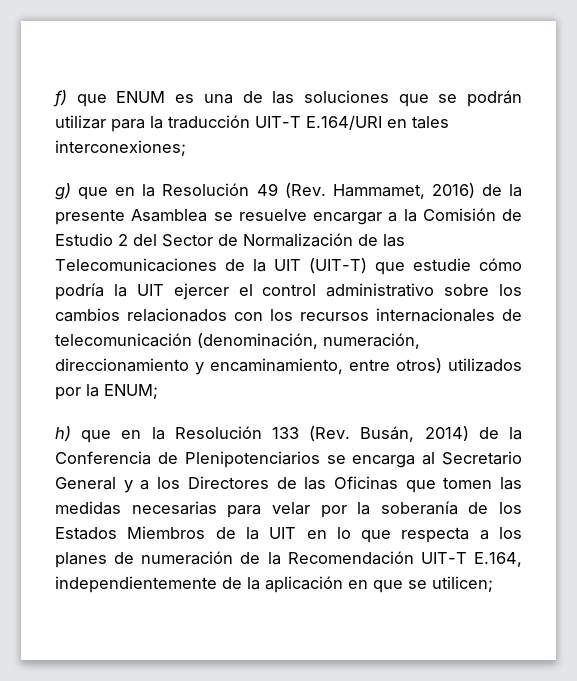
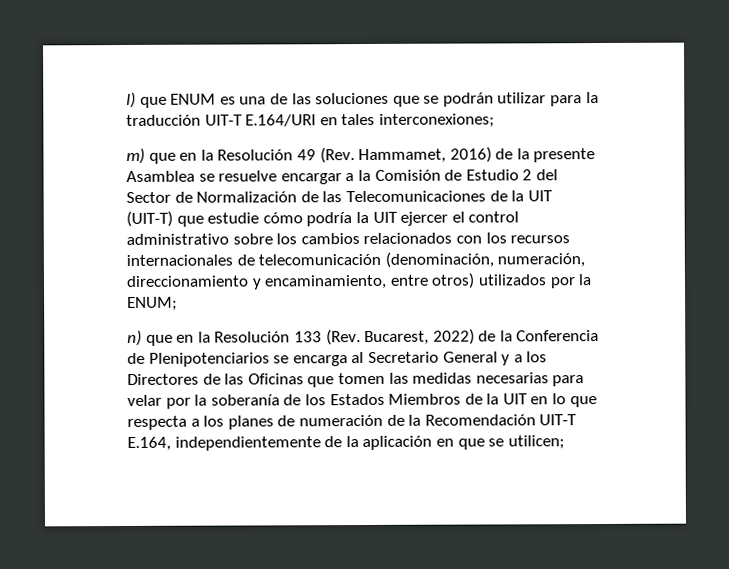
- f) que ENUM es una de las soluciones que se podrán utilizar para la traducción UIT-T E.164/URI en tales interconexiones;
+ l) que ENUM es una de las soluciones que se podrán utilizar para la traducción UIT-T E.164/URI en tales interconexiones;
- g) que en la Resolución 49 (Rev. Hammamet, 2016) de la presente Asamblea se resuelve encargar a la Comisión de Estudio 2 del Sector de Normalización de las Telecomunicaciones de la UIT (UIT-T) que estudie cómo podría la UIT ejercer el control administrativo sobre los cambios relacionados con los recursos internacionales de telecomunicación (denominación, numeración, direccionamiento y encaminamiento, entre otros) utilizados por la ENUM;
+ m) que en la Resolución 49 (Rev. Hammamet, 2016) de la presente Asamblea se resuelve encargar a la Comisión de Estudio 2 del Sector de Normalización de las Telecomunicaciones de la UIT (UIT-T) que estudie cómo podría la UIT ejercer el control administrativo sobre los cambios relacionados con los recursos internacionales de telecomunicación (denominación, numeración, direccionamiento y encaminamiento, entre otros) utilizados por la ENUM;
- h) que en la Resolución 133 (Rev. Busán, 2014) de la Conferencia de Plenipotenciarios se encarga al Secretario General y a los Directores de las Oficinas que tomen las medidas necesarias para velar por la soberanía de los Estados Miembros de la UIT en lo que respecta a los planes de numeración de la Recomendación UIT-T E.164, independientemente de la aplicación en que se utilicen;
+ n) que en la Resolución 133 (Rev. Bucarest, 2022) de la Conferencia de Plenipotenciarios se encarga al Secretario General y a los Directores de las Oficinas que tomen las medidas necesarias para velar por la soberanía de los Estados Miembros de la UIT en lo que respecta a los planes de numeración de la Recomendación UIT-T E.164, independientemente de la aplicación en que se utilicen;

